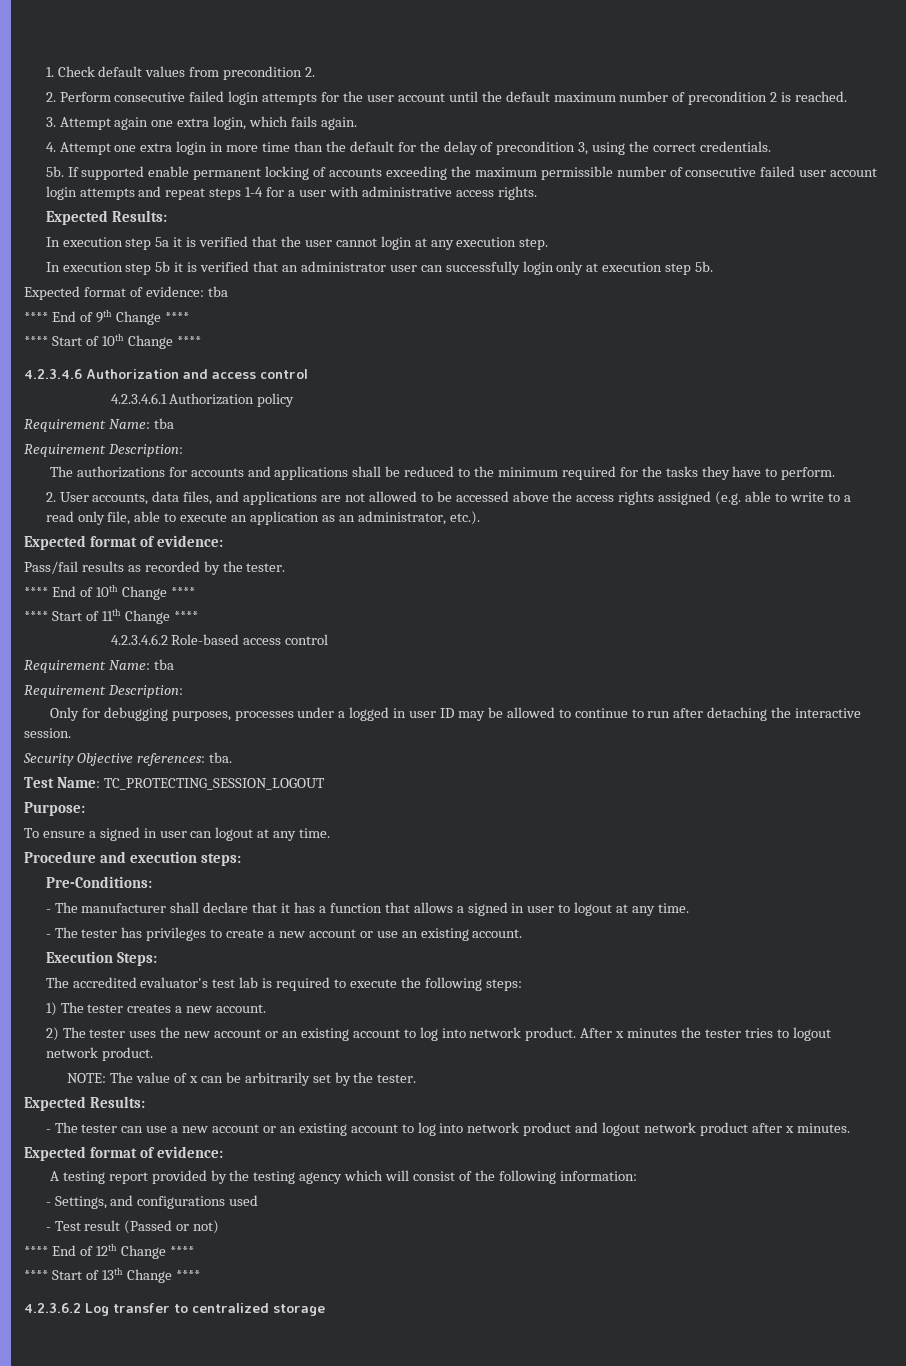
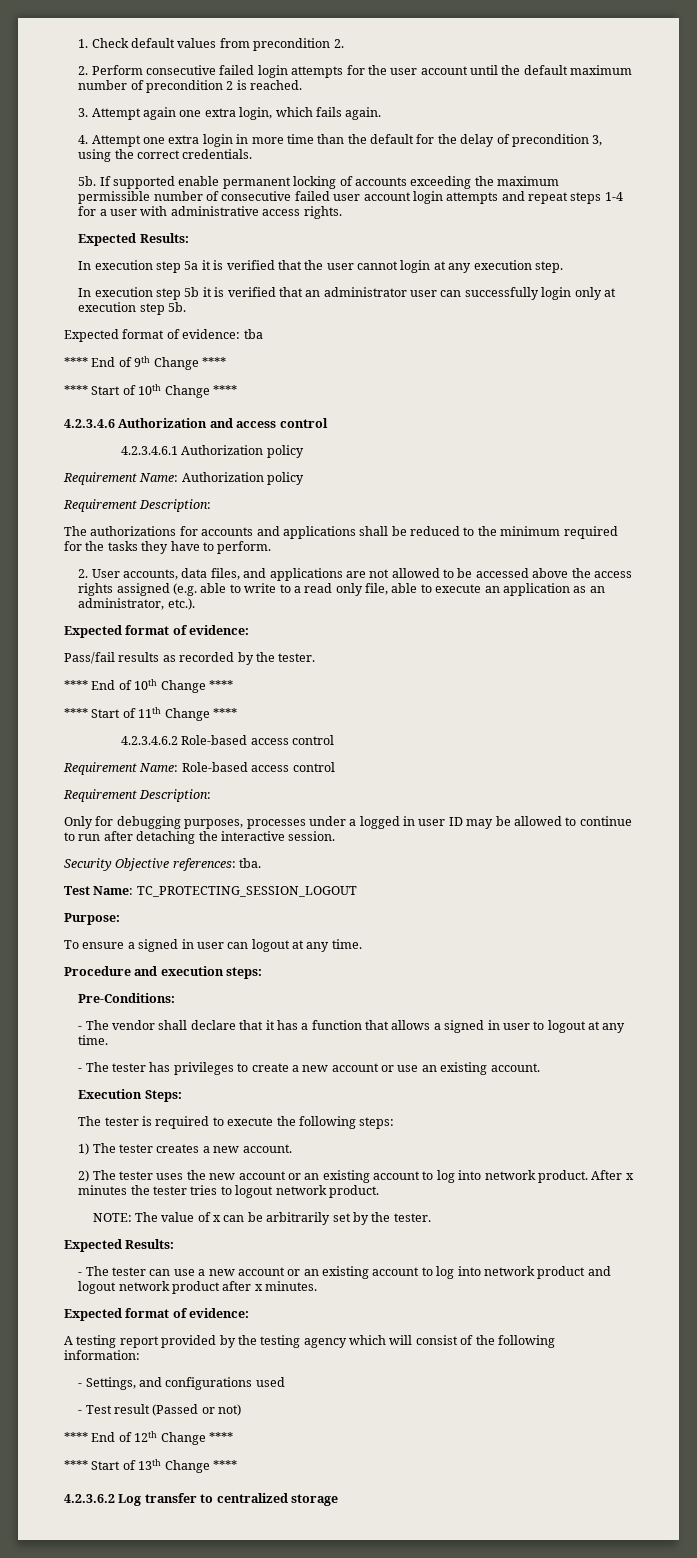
  4.2.3.4.6.1 Authorization policy
- Requirement Name: tba
+ Requirement Name: Authorization policy
  4.2.3.4.6.2 Role-based access control
- Requirement Name: tba
+ Requirement Name: Role-based access control
- - The manufacturer shall declare that it has a function that allows a signed in user to logout at any time.
+ - The vendor shall declare that it has a function that allows a signed in user to logout at any time.
- The accredited evaluator's test lab is required to execute the following steps:
+ The tester is required to execute the following steps:

